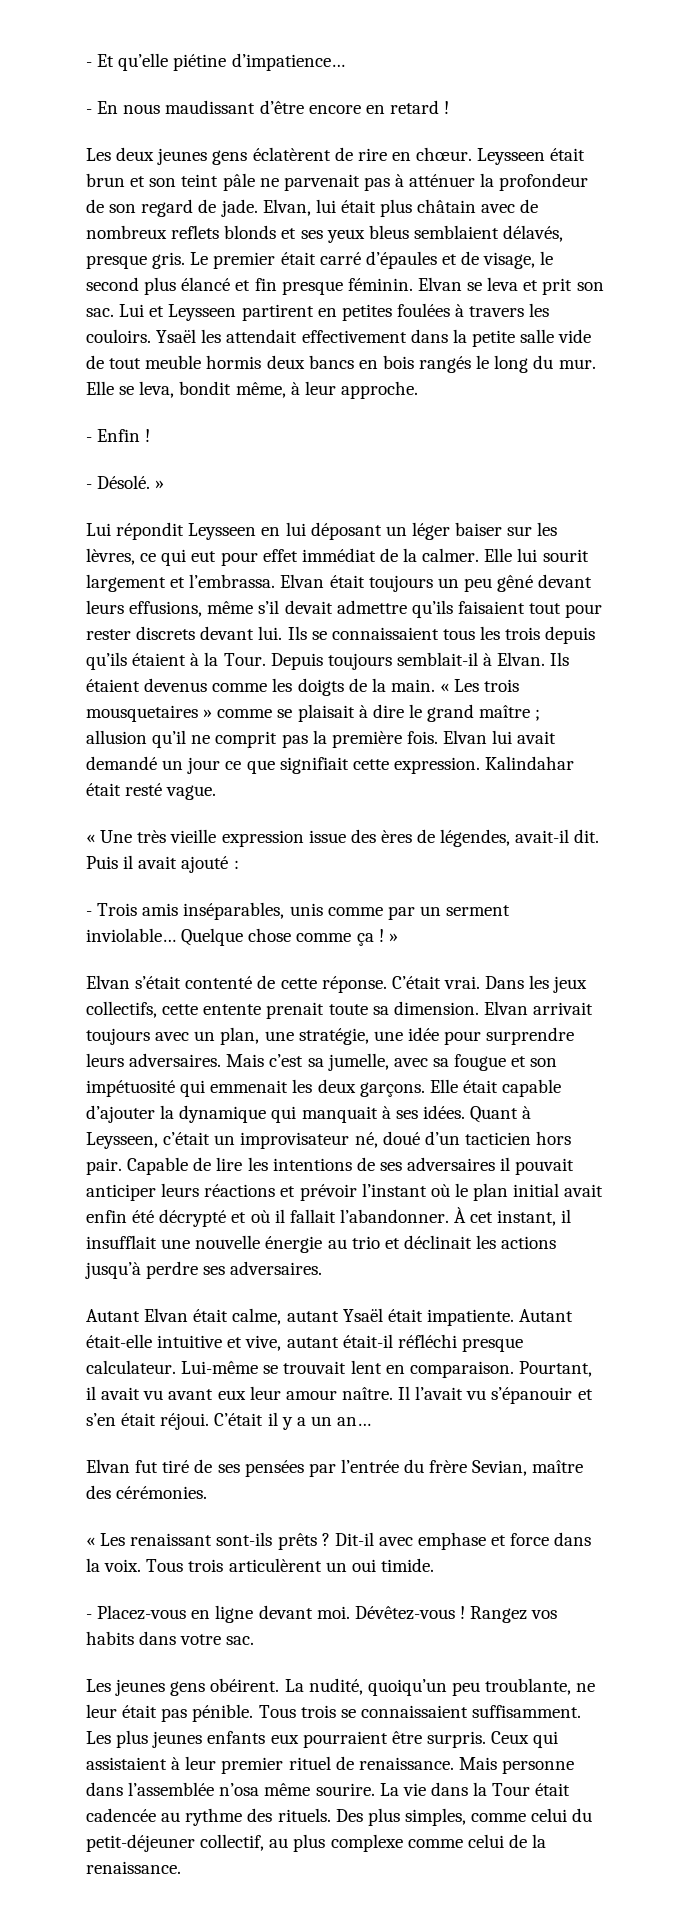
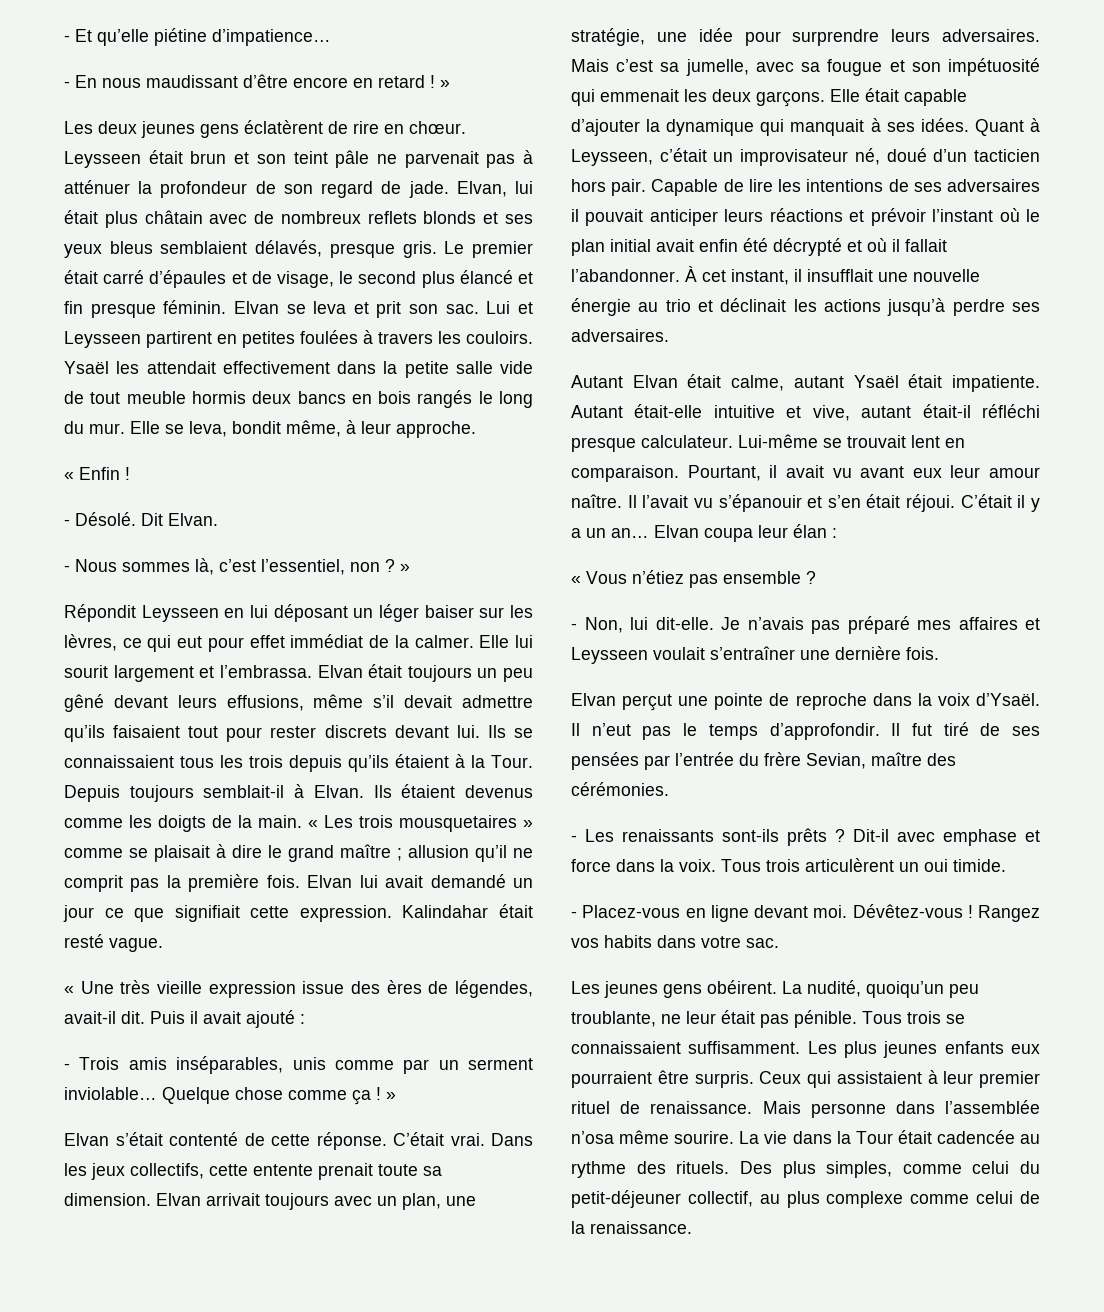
- - En nous maudissant d’être encore en retard !
+ - En nous maudissant d’être encore en retard ! »
- - Enfin !
+ « Enfin !
- - Désolé. »
- Lui répondit Leysseen en lui déposant un léger baiser sur les lèvres, ce qui eut pour effet immédiat de la calmer.
+ - Désolé. Dit Elvan.
+ - Nous sommes là, c’est l’essentiel, non ? »
+ Répondit Leysseen en lui déposant un léger baiser sur les lèvres, ce qui eut pour effet immédiat de la calmer.
- C’était il y a un an…
- Elvan fut tiré de ses pensées par l’entrée du frère Sevian, maître des cérémonies.
+ C’était il y a un an… Elvan coupa leur élan :
+ « Vous n’étiez pas ensemble ?
+ - Non, lui dit-elle. Je n’avais pas préparé mes affaires et Leysseen voulait s’entraîner une dernière fois.
+ Elvan perçut une pointe de reproche dans la voix d’Ysaël. Il n’eut pas le temps d’approfondir. Il fut tiré de ses pensées par l’entrée du frère Sevian, maître des cérémonies.
- « Les renaissant sont-ils prêts ?
+ - Les renaissants sont-ils prêts ?

